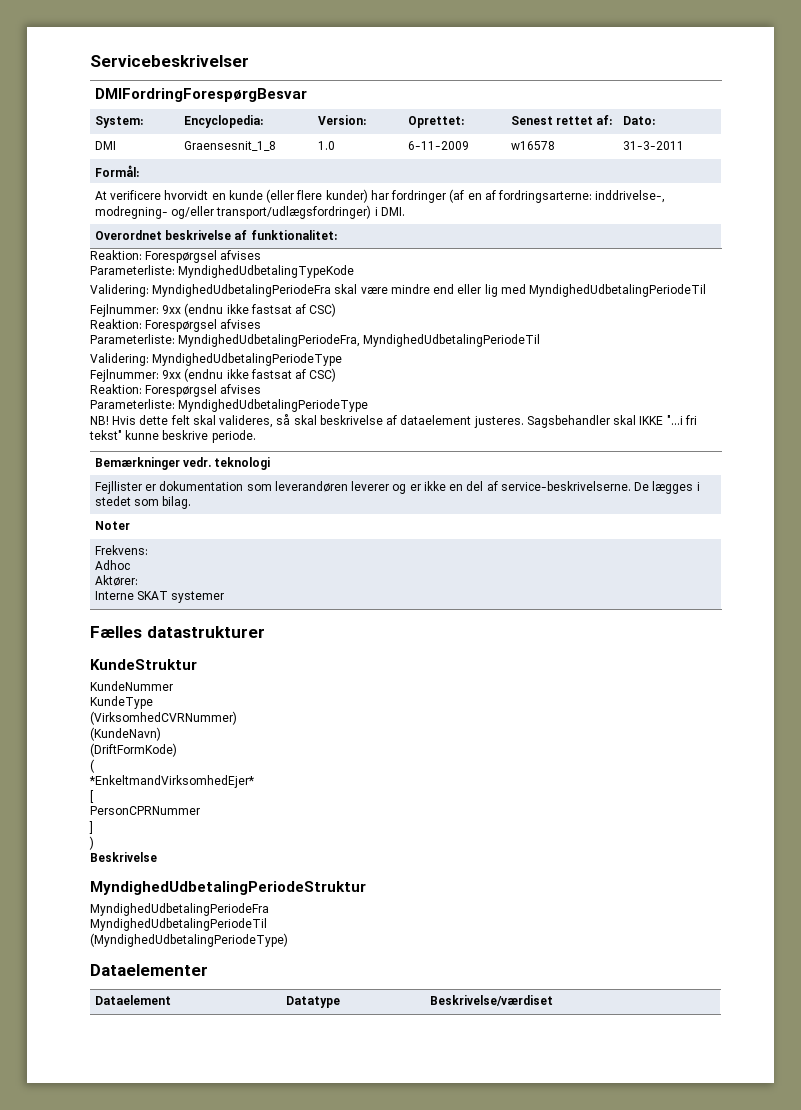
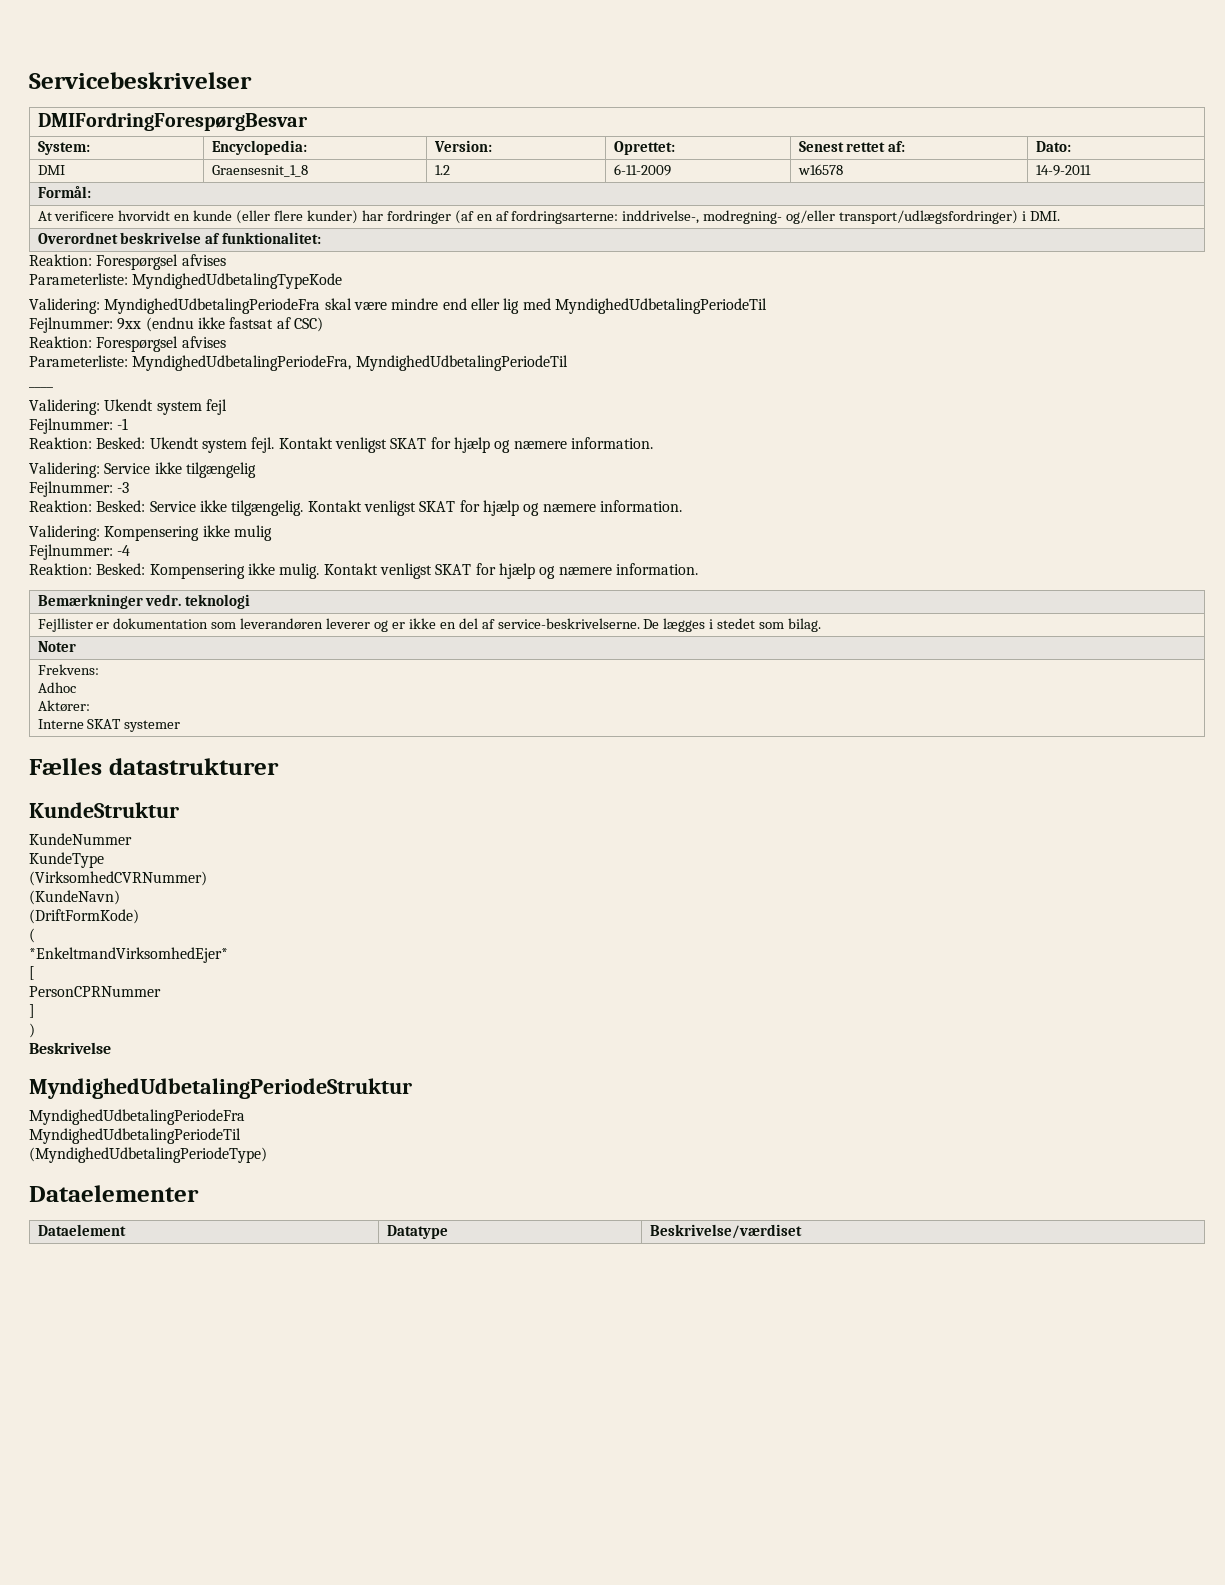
- DMI | Graensesnit_1_8 | 1.0 | 6-11-2009 | w16578 | 31-3-2011
+ DMI | Graensesnit_1_8 | 1.2 | 6-11-2009 | w16578 | 14-9-2011
- Validering: MyndighedUdbetalingPeriodeType
- Fejlnummer: 9xx (endnu ikke fastsat af CSC)
- Reaktion: Forespørgsel afvises
- Parameterliste: MyndighedUdbetalingPeriodeType
- NB! Hvis dette felt skal valideres, så skal beskrivelse af dataelement justeres. Sagsbehandler skal IKKE "...i fri tekst" kunne beskrive periode.
+ ____
+ Validering: Ukendt system fejl
+ Fejlnummer: -1
+ Reaktion: Besked: Ukendt system fejl. Kontakt venligst SKAT for hjælp og næmere information.
+ Validering: Service ikke tilgængelig
+ Fejlnummer: -3
+ Reaktion: Besked: Service ikke tilgængelig. Kontakt venligst SKAT for hjælp og næmere information.
+ Validering: Kompensering ikke mulig
+ Fejlnummer: -4
+ Reaktion: Besked: Kompensering ikke mulig. Kontakt venligst SKAT for hjælp og næmere information.

